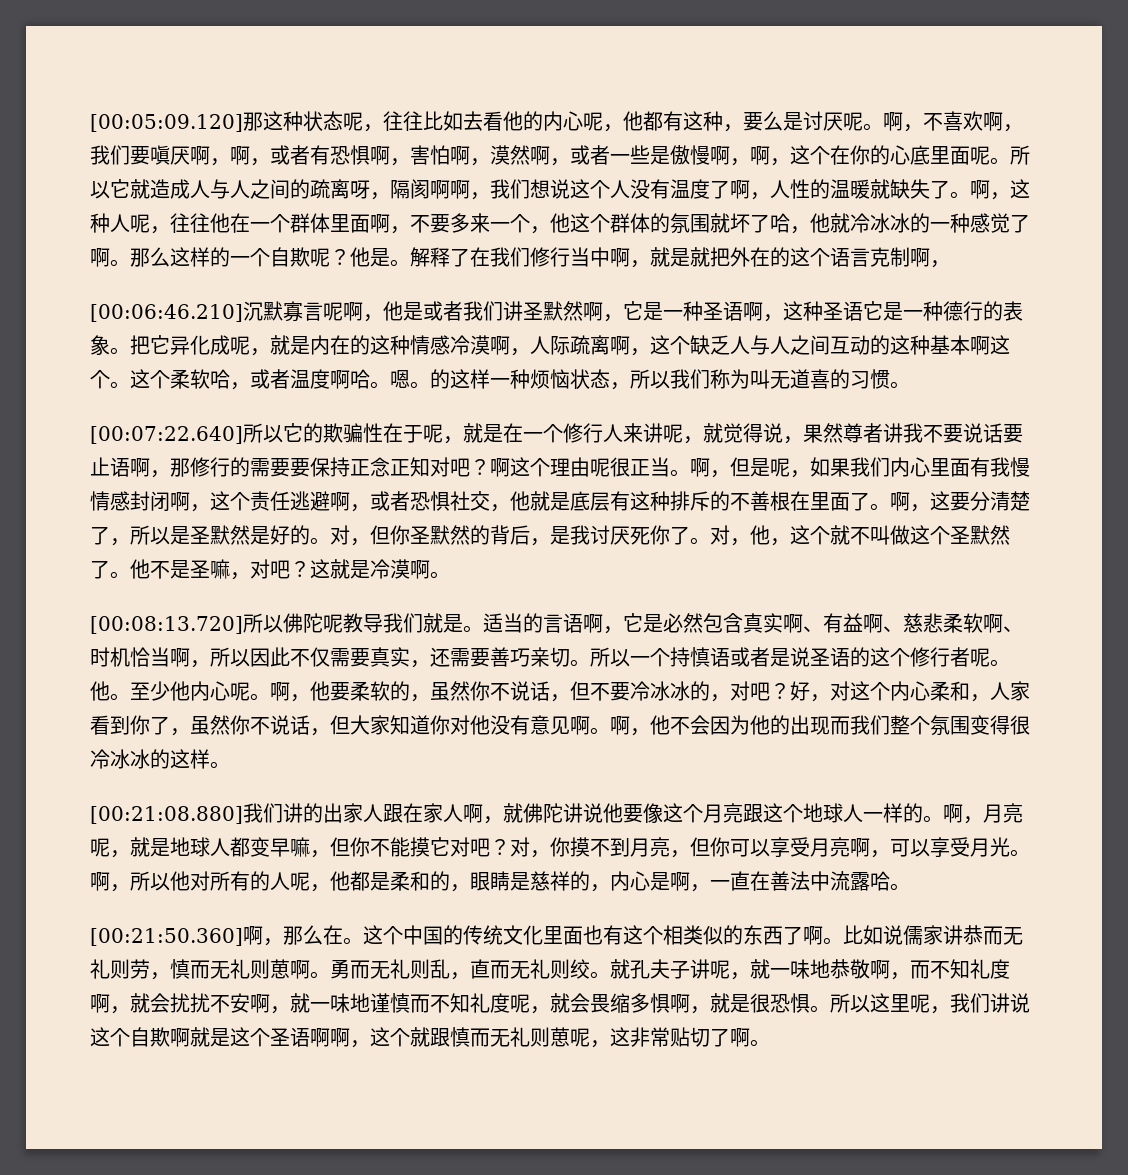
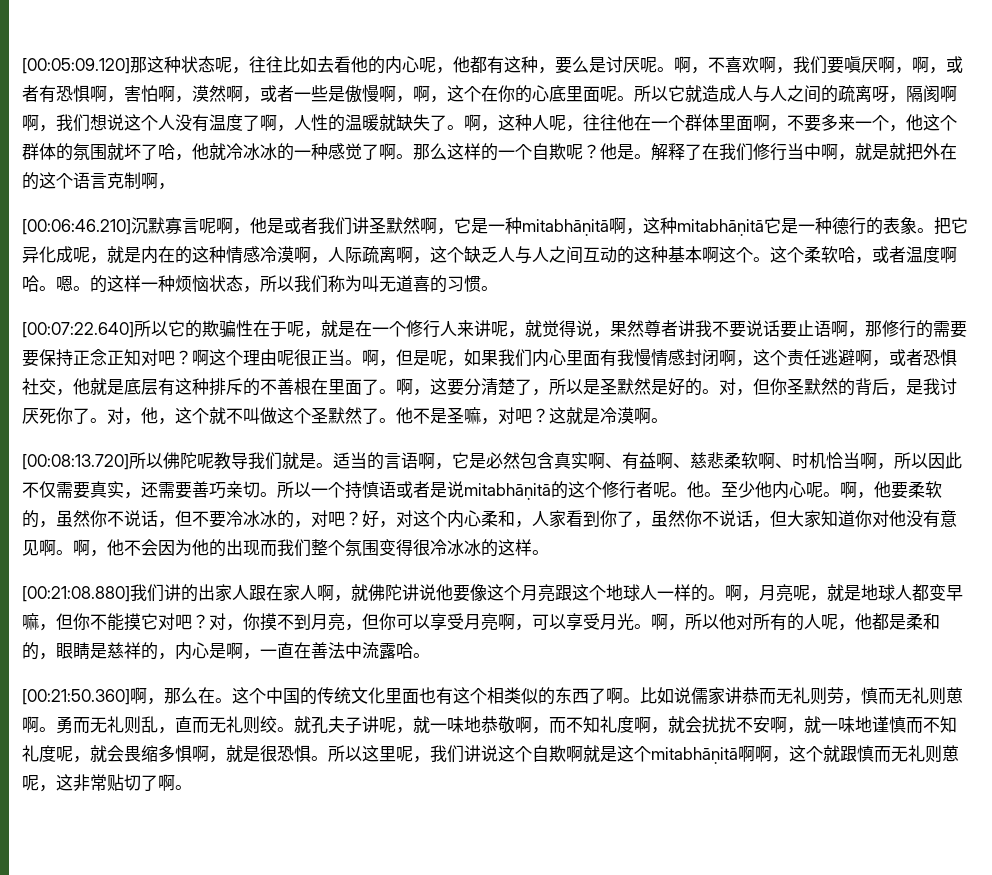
- [00:06:46.210]沉默寡言呢啊，他是或者我们讲圣默然啊，它是一种圣语啊，这种圣语它是一种德行的表象。
+ [00:06:46.210]沉默寡言呢啊，他是或者我们讲圣默然啊，它是一种mitabhāṇitā啊，这种mitabhāṇitā它是一种德行的表象。
- 所以一个持慎语或者是说圣语的这个修行者呢。
+ 所以一个持慎语或者是说mitabhāṇitā的这个修行者呢。
- 所以这里呢，我们讲说这个自欺啊就是这个圣语啊啊，这个就跟慎而无礼则葸呢，这非常贴切了啊。
+ 所以这里呢，我们讲说这个自欺啊就是这个mitabhāṇitā啊啊，这个就跟慎而无礼则葸呢，这非常贴切了啊。

